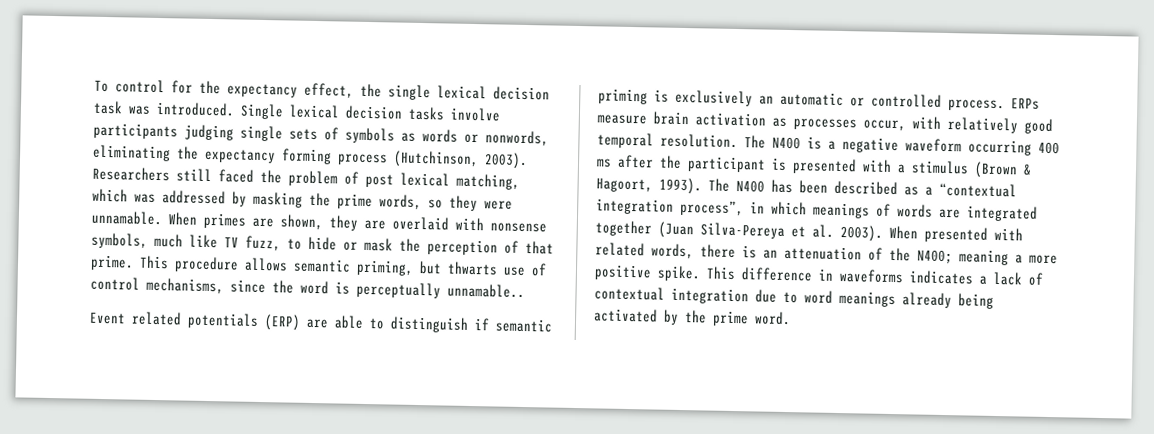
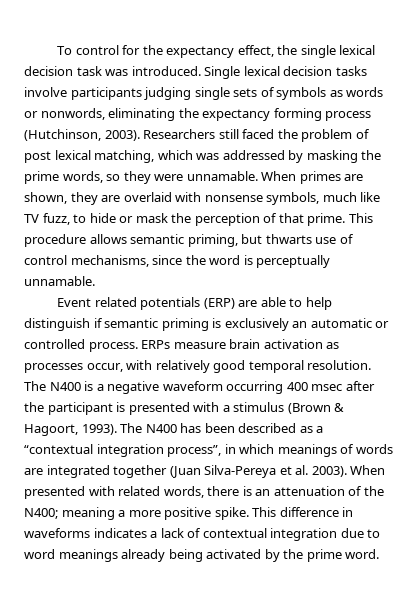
- This procedure allows semantic priming, but thwarts use of control mechanisms, since the word is perceptually unnamable..
+ This procedure allows semantic priming, but thwarts use of control mechanisms, since the word is perceptually unnamable.
- Event related potentials (ERP) are able to distinguish if semantic priming is exclusively an automatic or controlled process.
+ Event related potentials (ERP) are able to help distinguish if semantic priming is exclusively an automatic or controlled process.
- The N400 is a negative waveform occurring 400 ms after the participant is presented with a stimulus (Brown & Hagoort, 1993).
+ The N400 is a negative waveform occurring 400 msec after the participant is presented with a stimulus (Brown & Hagoort, 1993).

